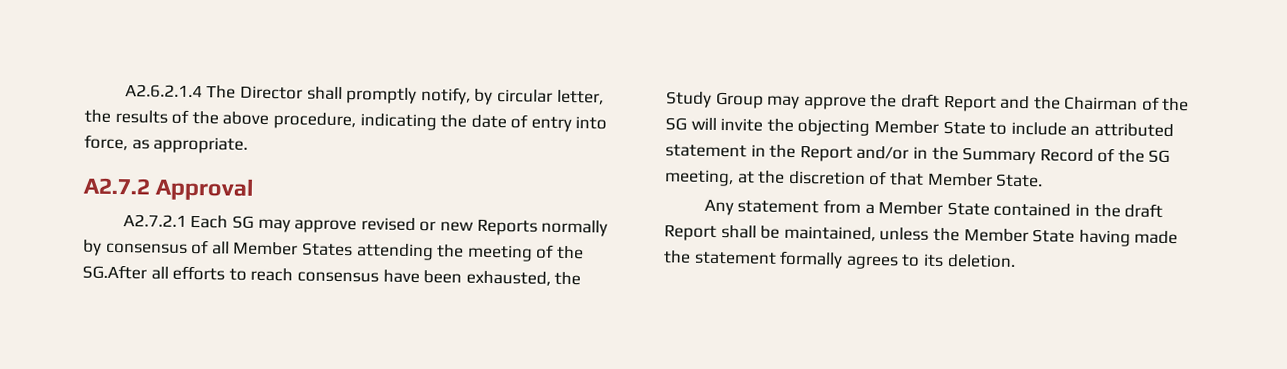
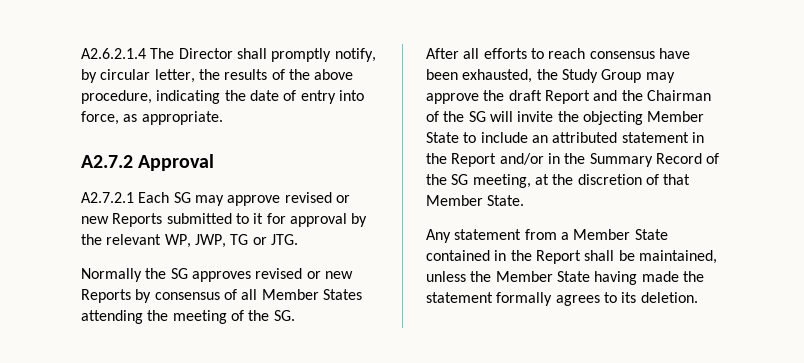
- A2.7.2.1 Each SG may approve revised or new Reports normally by consensus of all Member States attending the meeting of the SG.After all efforts to reach consensus have been exhausted, the Study Group may approve the draft Report and the Chairman of the SG will invite the objecting Member State to include an attributed statement in the Report and/or in the Summary Record of the SG meeting, at the discretion of that Member State.
+ A2.7.2.1 Each SG may approve revised or new Reports submitted to it for approval by the relevant WP, JWP, TG or JTG.
+ Normally the SG approves revised or new Reports by consensus of all Member States attending the meeting of the SG.
+ After all efforts to reach consensus have been exhausted, the Study Group may approve the draft Report and the Chairman of the SG will invite the objecting Member State to include an attributed statement in the Report and/or in the Summary Record of the SG meeting, at the discretion of that Member State.
- Any statement from a Member State contained in the draft Report shall be maintained, unless the Member State having made the statement formally agrees to its deletion.
+ Any statement from a Member State contained in the Report shall be maintained, unless the Member State having made the statement formally agrees to its deletion.

